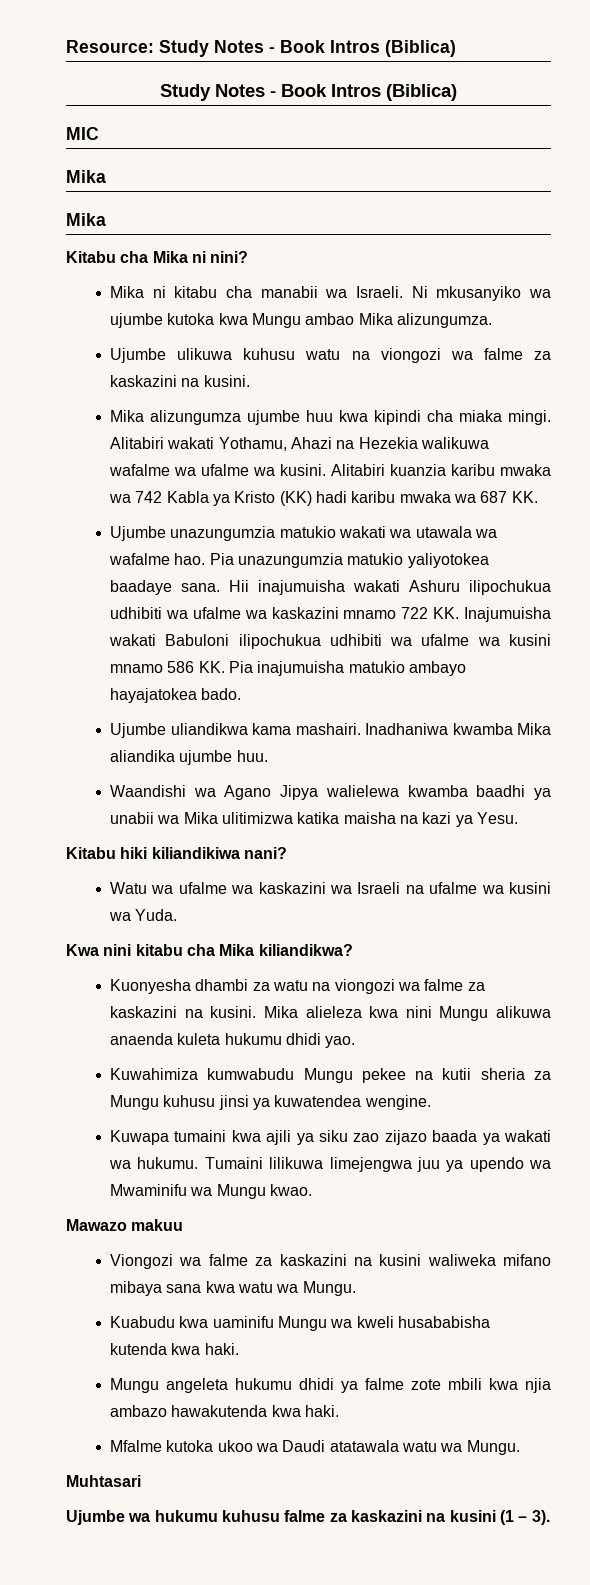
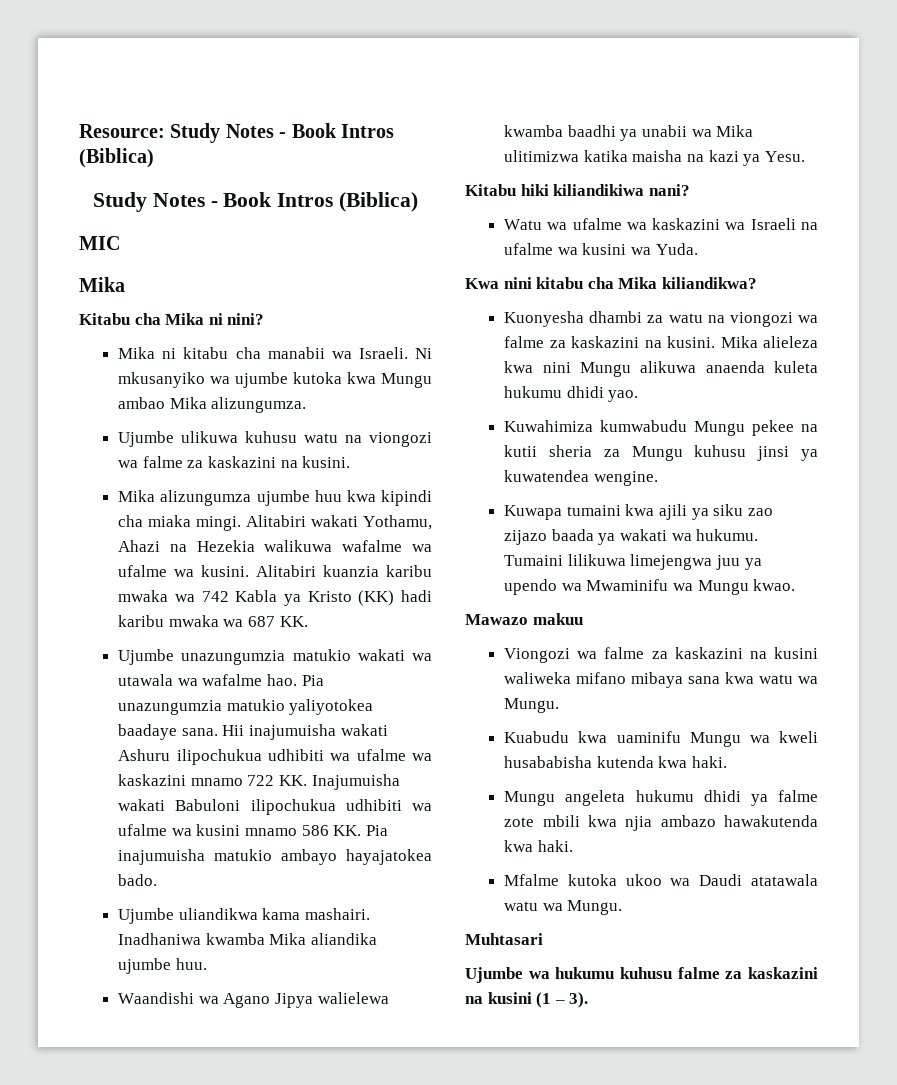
  MIC
- Mika

